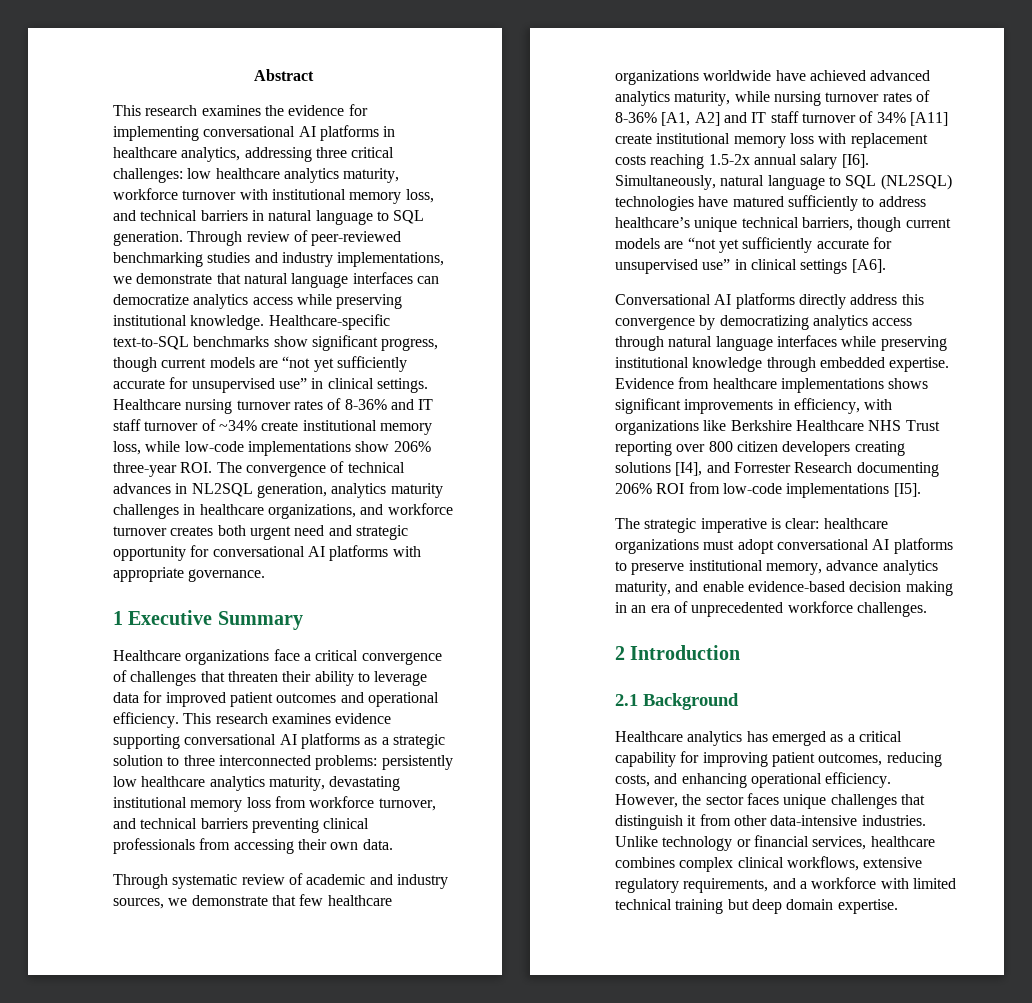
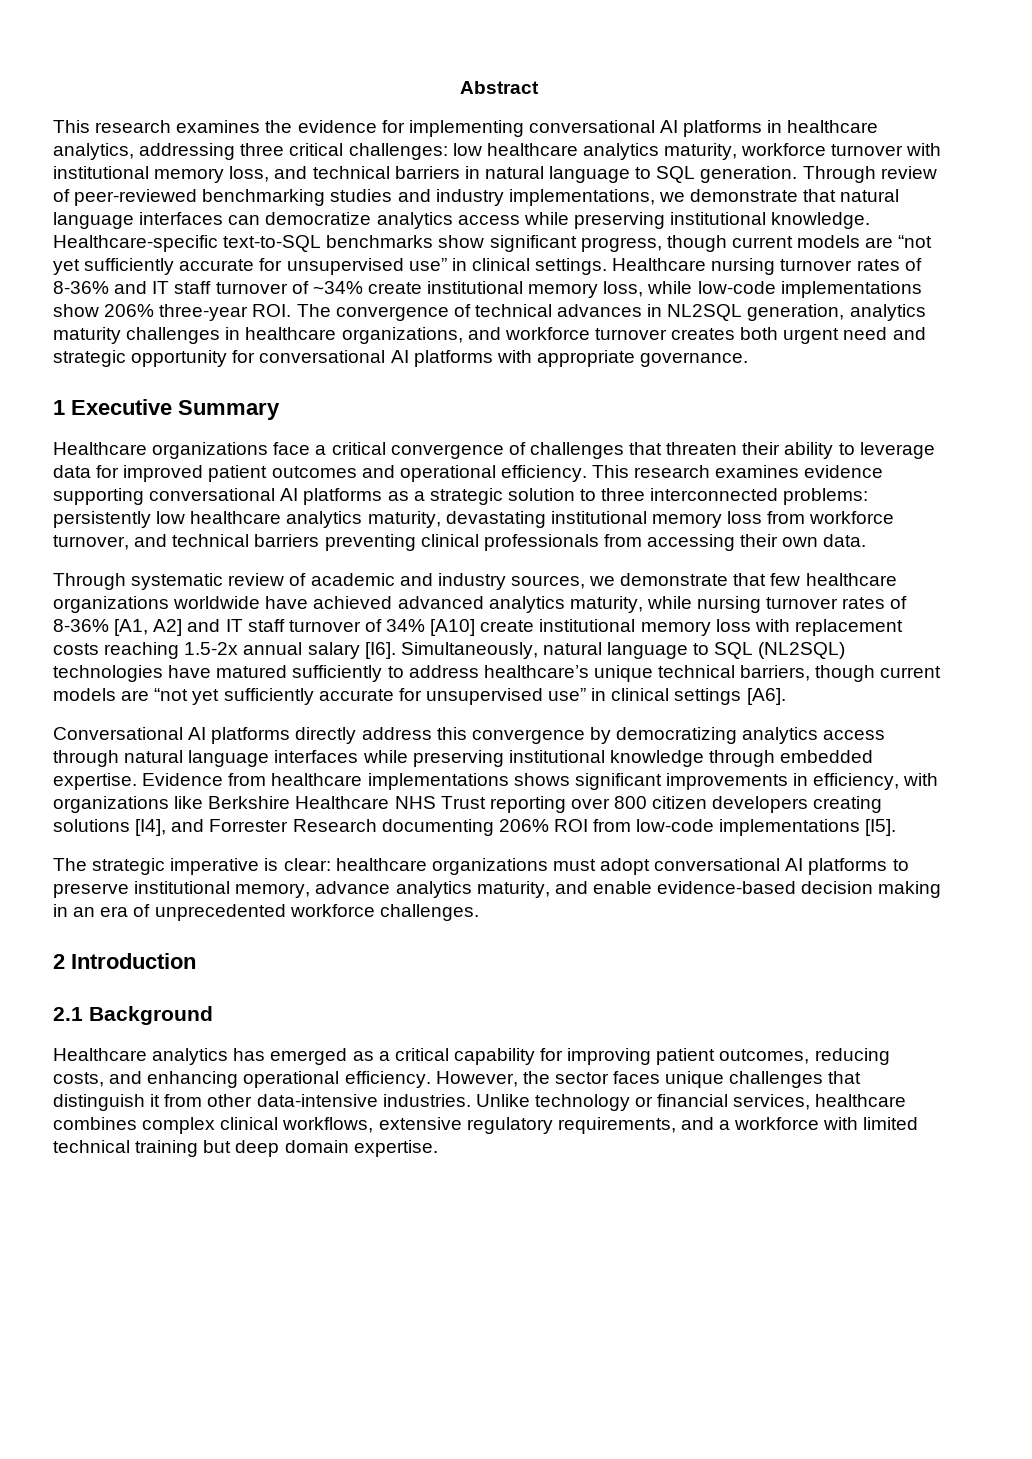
- Through systematic review of academic and industry sources, we demonstrate that few healthcare organizations worldwide have achieved advanced analytics maturity, while nursing turnover rates of 8-36% [A1, A2] and IT staff turnover of 34% [A11] create institutional memory loss with replacement costs reaching 1.5-2x annual salary [I6]. Simultaneously, natural language to SQL (NL2SQL) technologies have matured sufficiently to address healthcare’s unique technical barriers, though current models are “not yet sufficiently accurate for unsupervised use” in clinical settings [A6].
+ Through systematic review of academic and industry sources, we demonstrate that few healthcare organizations worldwide have achieved advanced analytics maturity, while nursing turnover rates of 8-36% [A1, A2] and IT staff turnover of 34% [A10] create institutional memory loss with replacement costs reaching 1.5-2x annual salary [I6]. Simultaneously, natural language to SQL (NL2SQL) technologies have matured sufficiently to address healthcare’s unique technical barriers, though current models are “not yet sufficiently accurate for unsupervised use” in clinical settings [A6].

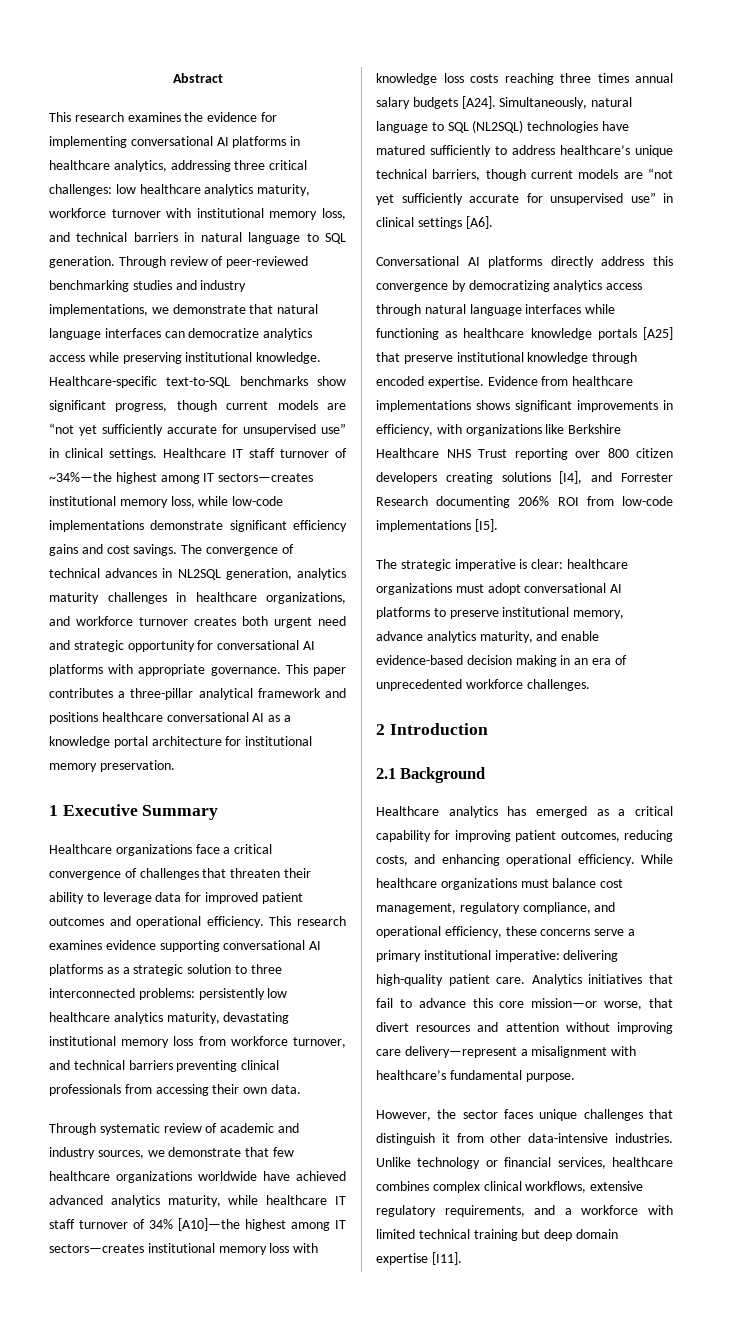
- Healthcare nursing turnover rates of 8-36% and IT staff turnover of ~34% create institutional memory loss, while low-code implementations show 206% three-year ROI. The convergence of technical advances in NL2SQL generation, analytics maturity challenges in healthcare organizations, and workforce turnover creates both urgent need and strategic opportunity for conversational AI platforms with appropriate governance.
+ Healthcare IT staff turnover of ~34%—the highest among IT sectors—creates institutional memory loss, while low-code implementations demonstrate significant efficiency gains and cost savings. The convergence of technical advances in NL2SQL generation, analytics maturity challenges in healthcare organizations, and workforce turnover creates both urgent need and strategic opportunity for conversational AI platforms with appropriate governance. This paper contributes a three-pillar analytical framework and positions healthcare conversational AI as a knowledge portal architecture for institutional memory preservation.
- Through systematic review of academic and industry sources, we demonstrate that few healthcare organizations worldwide have achieved advanced analytics maturity, while nursing turnover rates of 8-36% [A1, A2] and IT staff turnover of 34% [A10] create institutional memory loss with replacement costs reaching 1.5-2x annual salary [I6]. Simultaneously, natural language to SQL (NL2SQL) technologies have matured sufficiently to address healthcare’s unique technical barriers, though current models are “not yet sufficiently accurate for unsupervised use” in clinical settings [A6].
+ Through systematic review of academic and industry sources, we demonstrate that few healthcare organizations worldwide have achieved advanced analytics maturity, while healthcare IT staff turnover of 34% [A10]—the highest among IT sectors—creates institutional memory loss with knowledge loss costs reaching three times annual salary budgets [A24]. Simultaneously, natural language to SQL (NL2SQL) technologies have matured sufficiently to address healthcare’s unique technical barriers, though current models are “not yet sufficiently accurate for unsupervised use” in clinical settings [A6].
- Conversational AI platforms directly address this convergence by democratizing analytics access through natural language interfaces while preserving institutional knowledge through embedded expertise.
+ Conversational AI platforms directly address this convergence by democratizing analytics access through natural language interfaces while functioning as healthcare knowledge portals [A25] that preserve institutional knowledge through encoded expertise.
- Healthcare analytics has emerged as a critical capability for improving patient outcomes, reducing costs, and enhancing operational efficiency. However, the sector faces unique challenges that distinguish it from other data-intensive industries.
+ Healthcare analytics has emerged as a critical capability for improving patient outcomes, reducing costs, and enhancing operational efficiency. While healthcare organizations must balance cost management, regulatory compliance, and operational efficiency, these concerns serve a primary institutional imperative: delivering high-quality patient care. Analytics initiatives that fail to advance this core mission—or worse, that divert resources and attention without improving care delivery—represent a misalignment with healthcare’s fundamental purpose.
+ However, the sector faces unique challenges that distinguish it from other data-intensive industries.
- Unlike technology or financial services, healthcare combines complex clinical workflows, extensive regulatory requirements, and a workforce with limited technical training but deep domain expertise.
+ Unlike technology or financial services, healthcare combines complex clinical workflows, extensive regulatory requirements, and a workforce with limited technical training but deep domain expertise [I11].

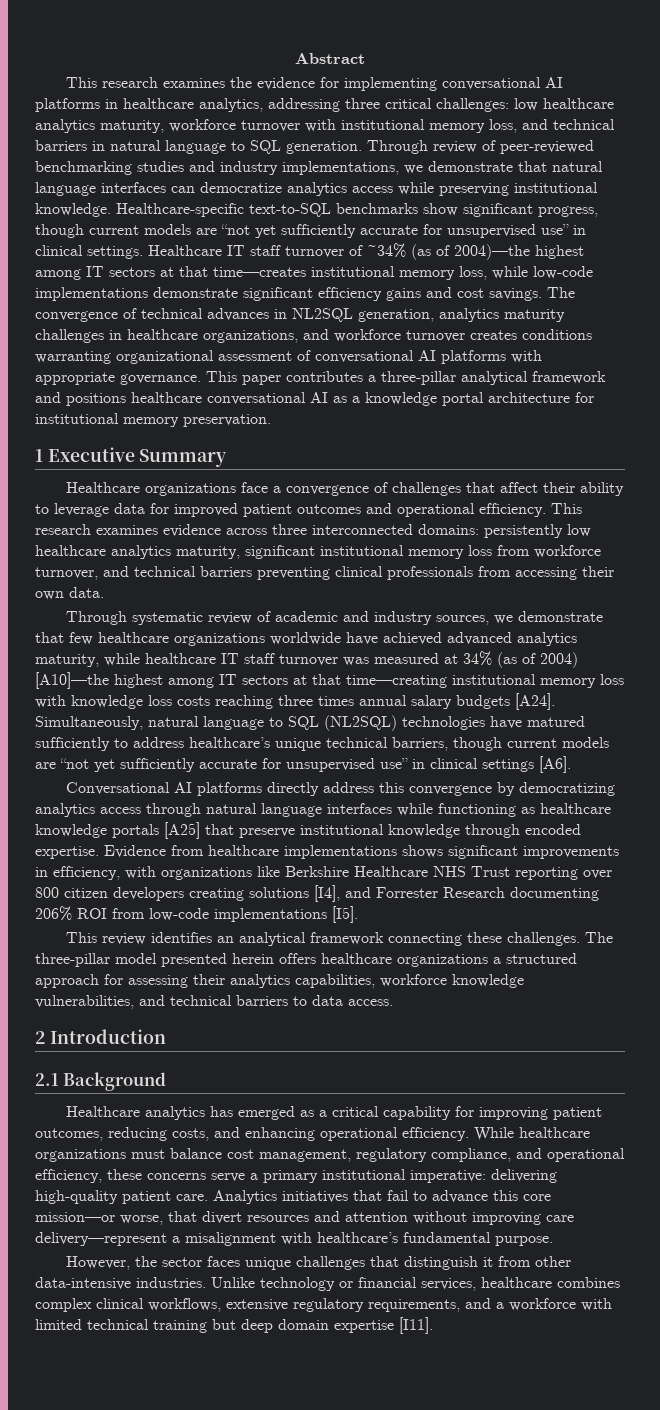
- Healthcare IT staff turnover of ~34%—the highest among IT sectors—creates institutional memory loss, while low-code implementations demonstrate significant efficiency gains and cost savings.
+ Healthcare IT staff turnover of ~34% (as of 2004)—the highest among IT sectors at that time—creates institutional memory loss, while low-code implementations demonstrate significant efficiency gains and cost savings.
- The convergence of technical advances in NL2SQL generation, analytics maturity challenges in healthcare organizations, and workforce turnover creates both urgent need and strategic opportunity for conversational AI platforms with appropriate governance.
+ The convergence of technical advances in NL2SQL generation, analytics maturity challenges in healthcare organizations, and workforce turnover creates conditions warranting organizational assessment of conversational AI platforms with appropriate governance.
- Healthcare organizations face a critical convergence of challenges that threaten their ability to leverage data for improved patient outcomes and operational efficiency.
+ Healthcare organizations face a convergence of challenges that affect their ability to leverage data for improved patient outcomes and operational efficiency.
- This research examines evidence supporting conversational AI platforms as a strategic solution to three interconnected problems: persistently low healthcare analytics maturity, devastating institutional memory loss from workforce turnover, and technical barriers preventing clinical professionals from accessing their own data.
+ This research examines evidence across three interconnected domains: persistently low healthcare analytics maturity, significant institutional memory loss from workforce turnover, and technical barriers preventing clinical professionals from accessing their own data.
- Through systematic review of academic and industry sources, we demonstrate that few healthcare organizations worldwide have achieved advanced analytics maturity, while healthcare IT staff turnover of 34% [A10]—the highest among IT sectors—creates institutional memory loss with knowledge loss costs reaching three times annual salary budgets [A24].
+ Through systematic review of academic and industry sources, we demonstrate that few healthcare organizations worldwide have achieved advanced analytics maturity, while healthcare IT staff turnover was measured at 34% (as of 2004) [A10]—the highest among IT sectors at that time—creating institutional memory loss with knowledge loss costs reaching three times annual salary budgets [A24].
- The strategic imperative is clear: healthcare organizations must adopt conversational AI platforms to preserve institutional memory, advance analytics maturity, and enable evidence-based decision making in an era of unprecedented workforce challenges.
+ This review identifies an analytical framework connecting these challenges. The three-pillar model presented herein offers healthcare organizations a structured approach for assessing their analytics capabilities, workforce knowledge vulnerabilities, and technical barriers to data access.

